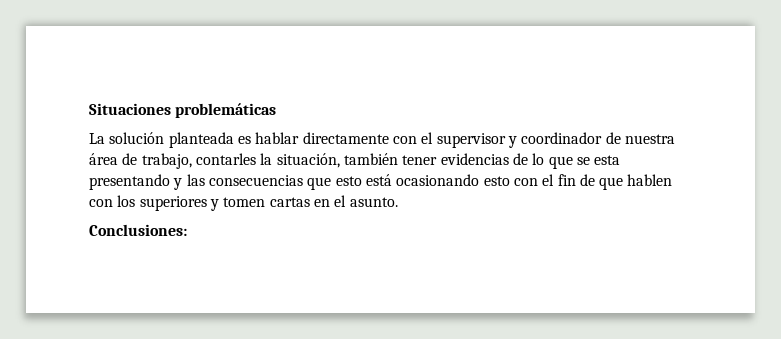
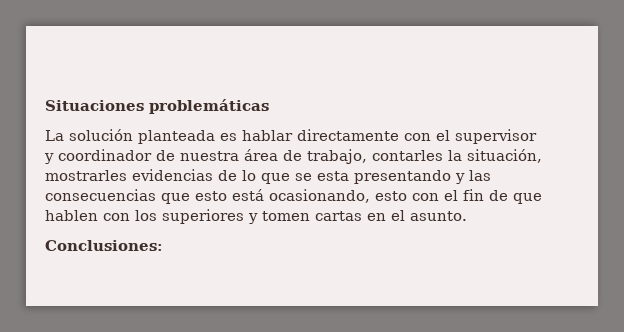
- La solución planteada es hablar directamente con el supervisor y coordinador de nuestra área de trabajo, contarles la situación, también tener evidencias de lo que se esta presentando y las consecuencias que esto está ocasionando esto con el fin de que hablen con los superiores y tomen cartas en el asunto.
+ La solución planteada es hablar directamente con el supervisor y coordinador de nuestra área de trabajo, contarles la situación, mostrarles evidencias de lo que se esta presentando y las consecuencias que esto está ocasionando, esto con el fin de que hablen con los superiores y tomen cartas en el asunto.

